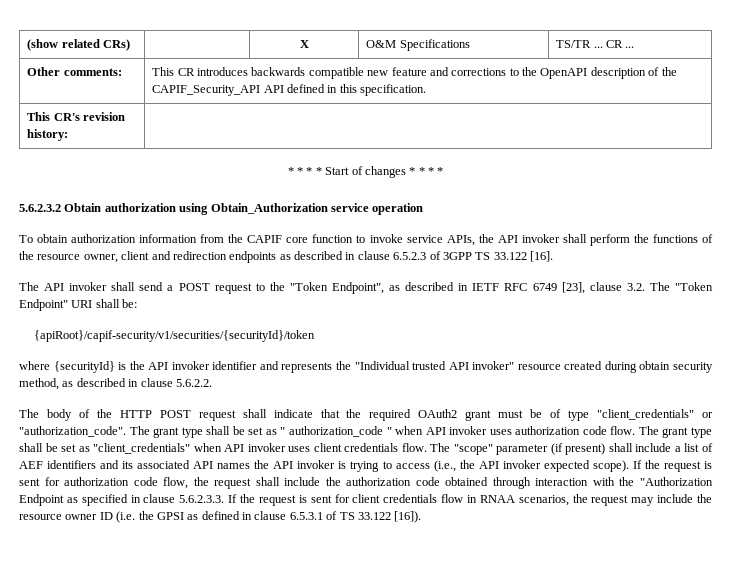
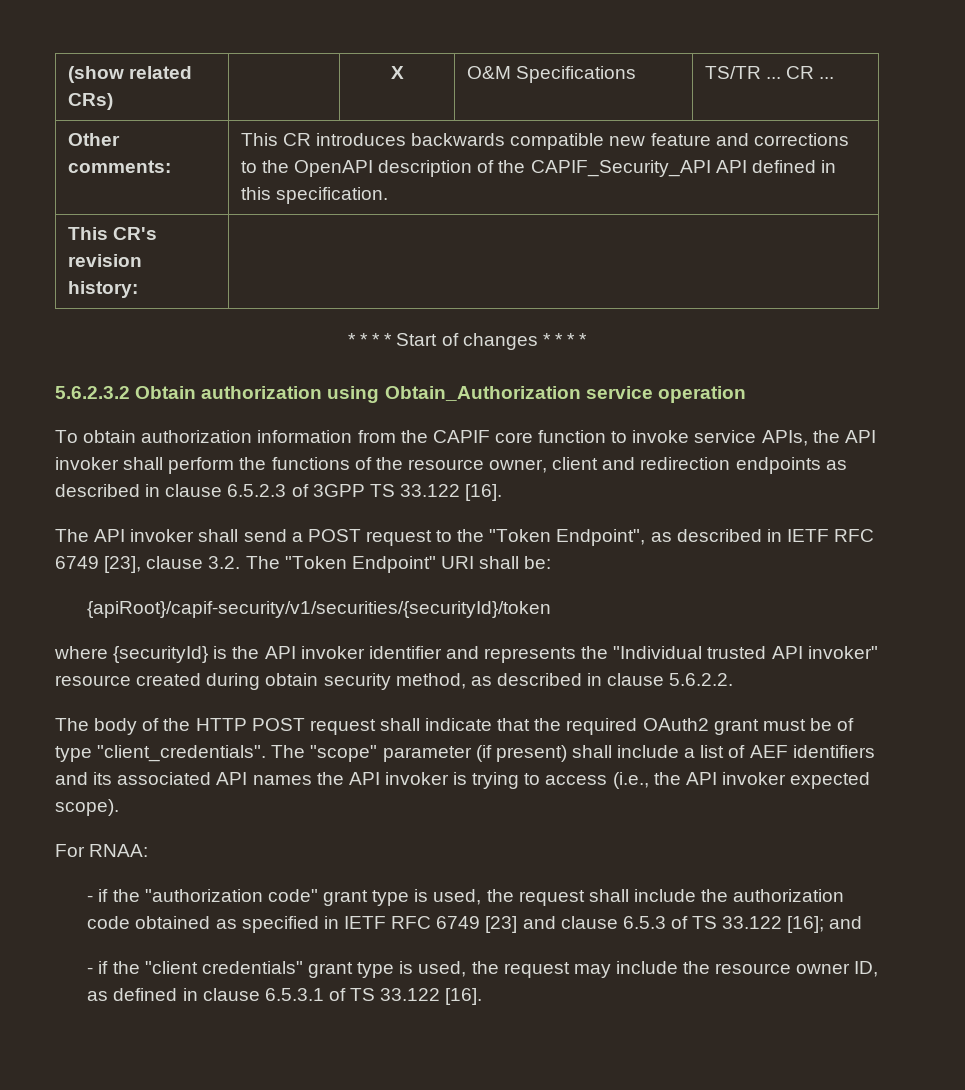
- The body of the HTTP POST request shall indicate that the required OAuth2 grant must be of type "client_credentials" or "authorization_code". The grant type shall be set as " authorization_code " when API invoker uses authorization code flow. The grant type shall be set as "client_credentials" when API invoker uses client credentials flow.
+ The body of the HTTP POST request shall indicate that the required OAuth2 grant must be of type "client_credentials".
- The "scope" parameter (if present) shall include a list of AEF identifiers and its associated API names the API invoker is trying to access (i.e., the API invoker expected scope). If the request is sent for authorization code flow, the request shall include the authorization code obtained through interaction with the "Authorization Endpoint as specified in clause 5.6.2.3.3. If the request is sent for client credentials flow in RNAA scenarios, the request may include the resource owner ID (i.e. the GPSI as defined in clause 6.5.3.1 of TS 33.122 [16]).
+ The "scope" parameter (if present) shall include a list of AEF identifiers and its associated API names the API invoker is trying to access (i.e., the API invoker expected scope).
+ For RNAA:
+ - if the "authorization code" grant type is used, the request shall include the authorization code obtained as specified in IETF RFC 6749 [23] and clause 6.5.3 of TS 33.122 [16]; and
+ - if the "client credentials" grant type is used, the request may include the resource owner ID, as defined in clause 6.5.3.1 of TS 33.122 [16].

